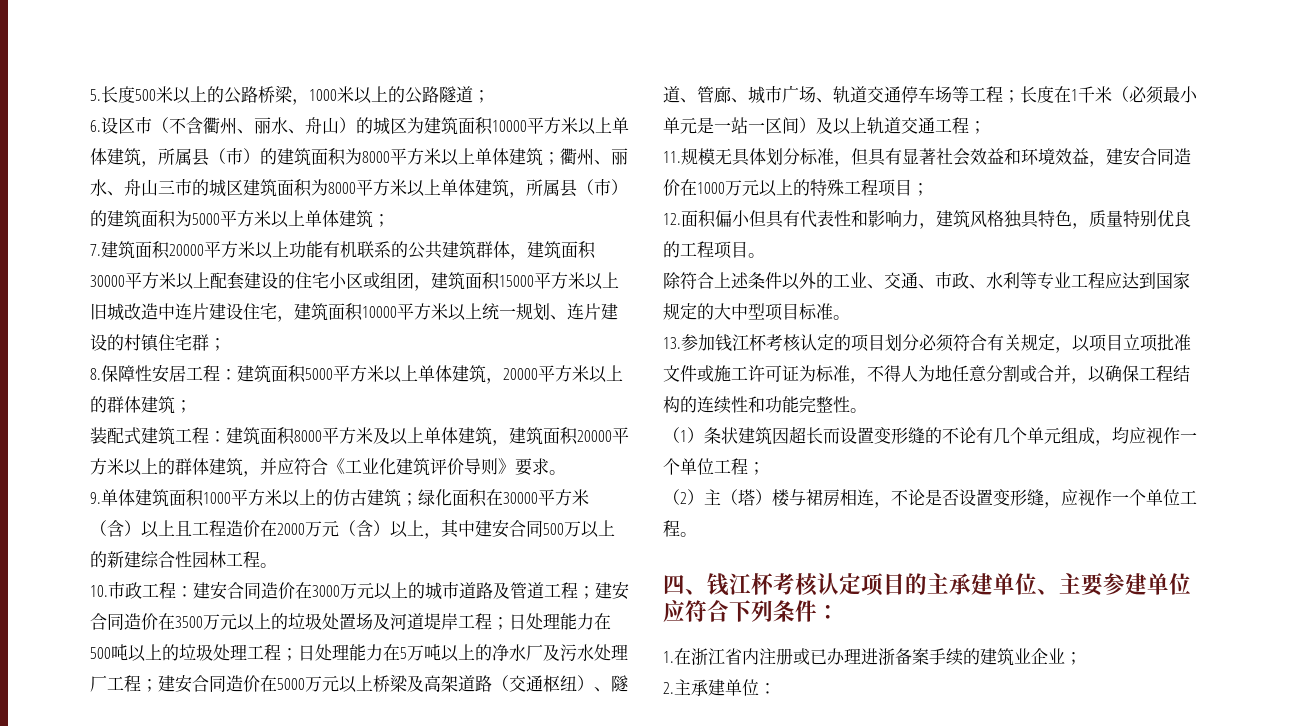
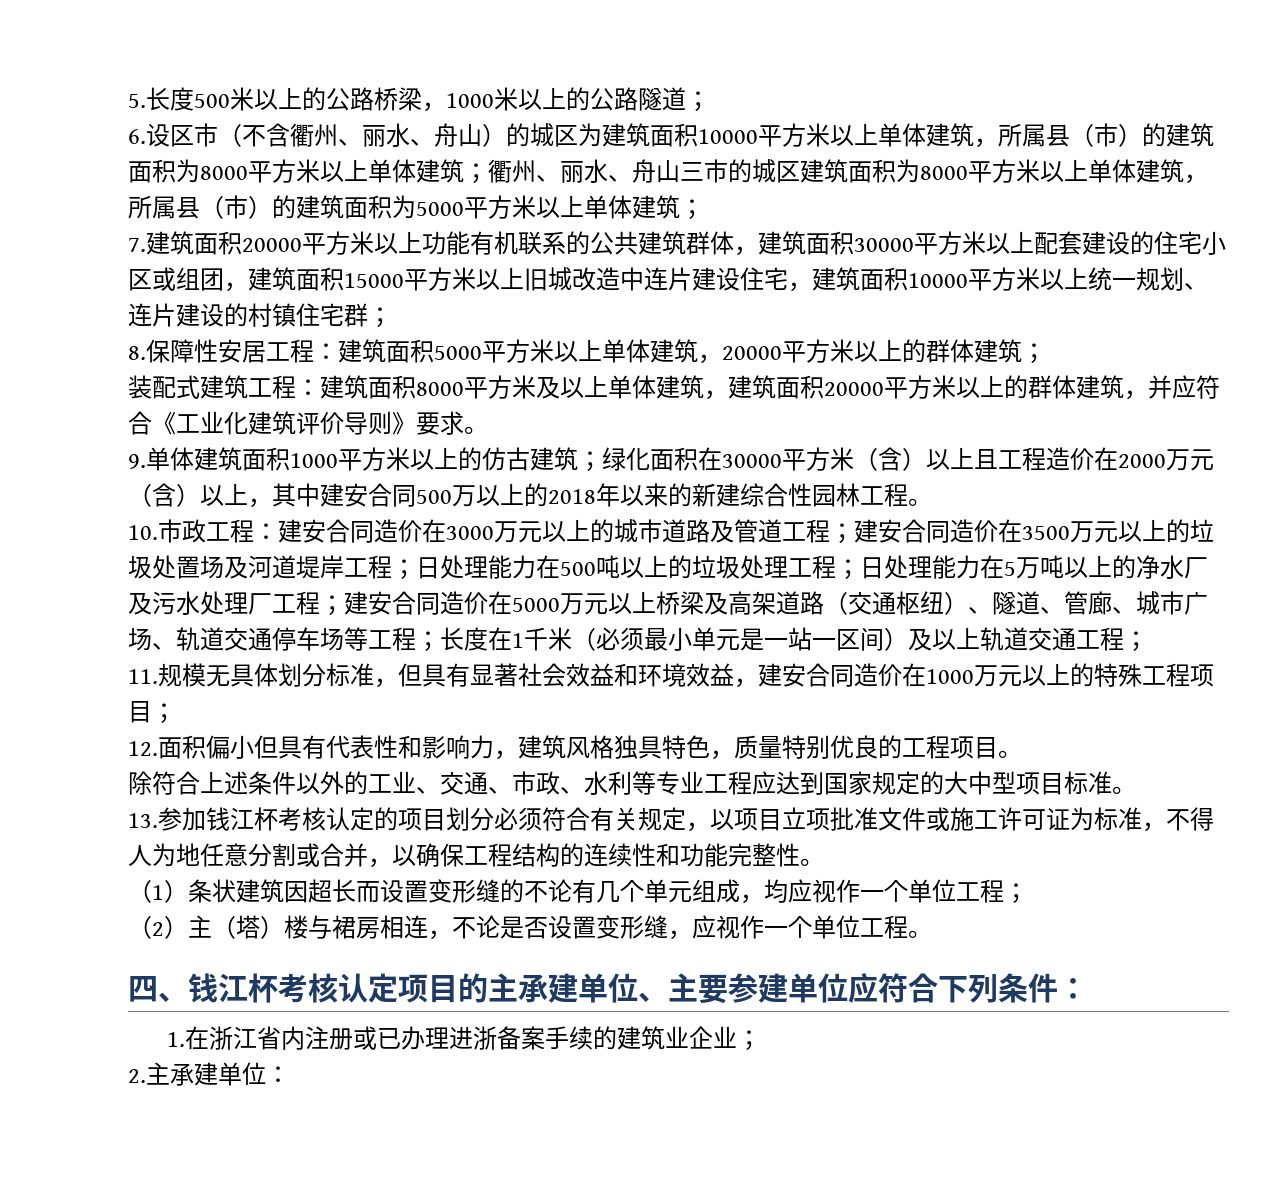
- 9.单体建筑面积1000平方米以上的仿古建筑；绿化面积在30000平方米（含）以上且工程造价在2000万元（含）以上，其中建安合同500万以上的新建综合性园林工程。
+ 9.单体建筑面积1000平方米以上的仿古建筑；绿化面积在30000平方米（含）以上且工程造价在2000万元（含）以上，其中建安合同500万以上的2018年以来的新建综合性园林工程。

